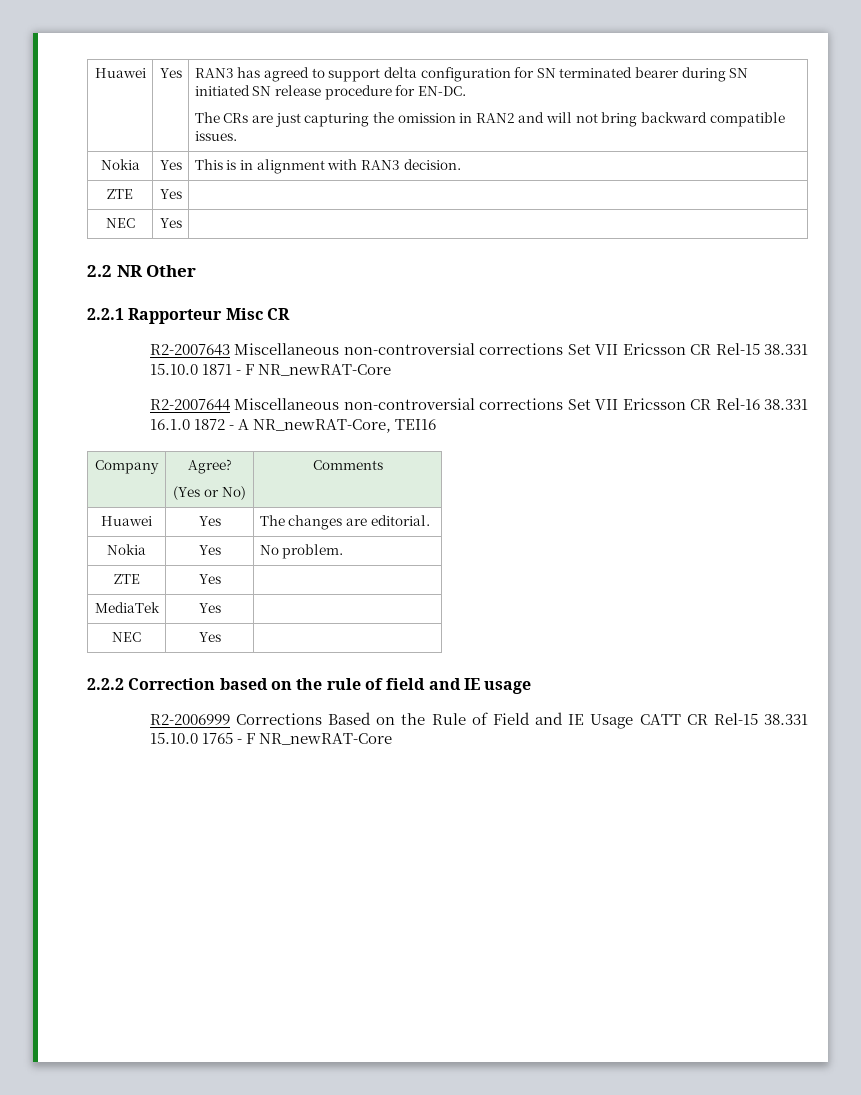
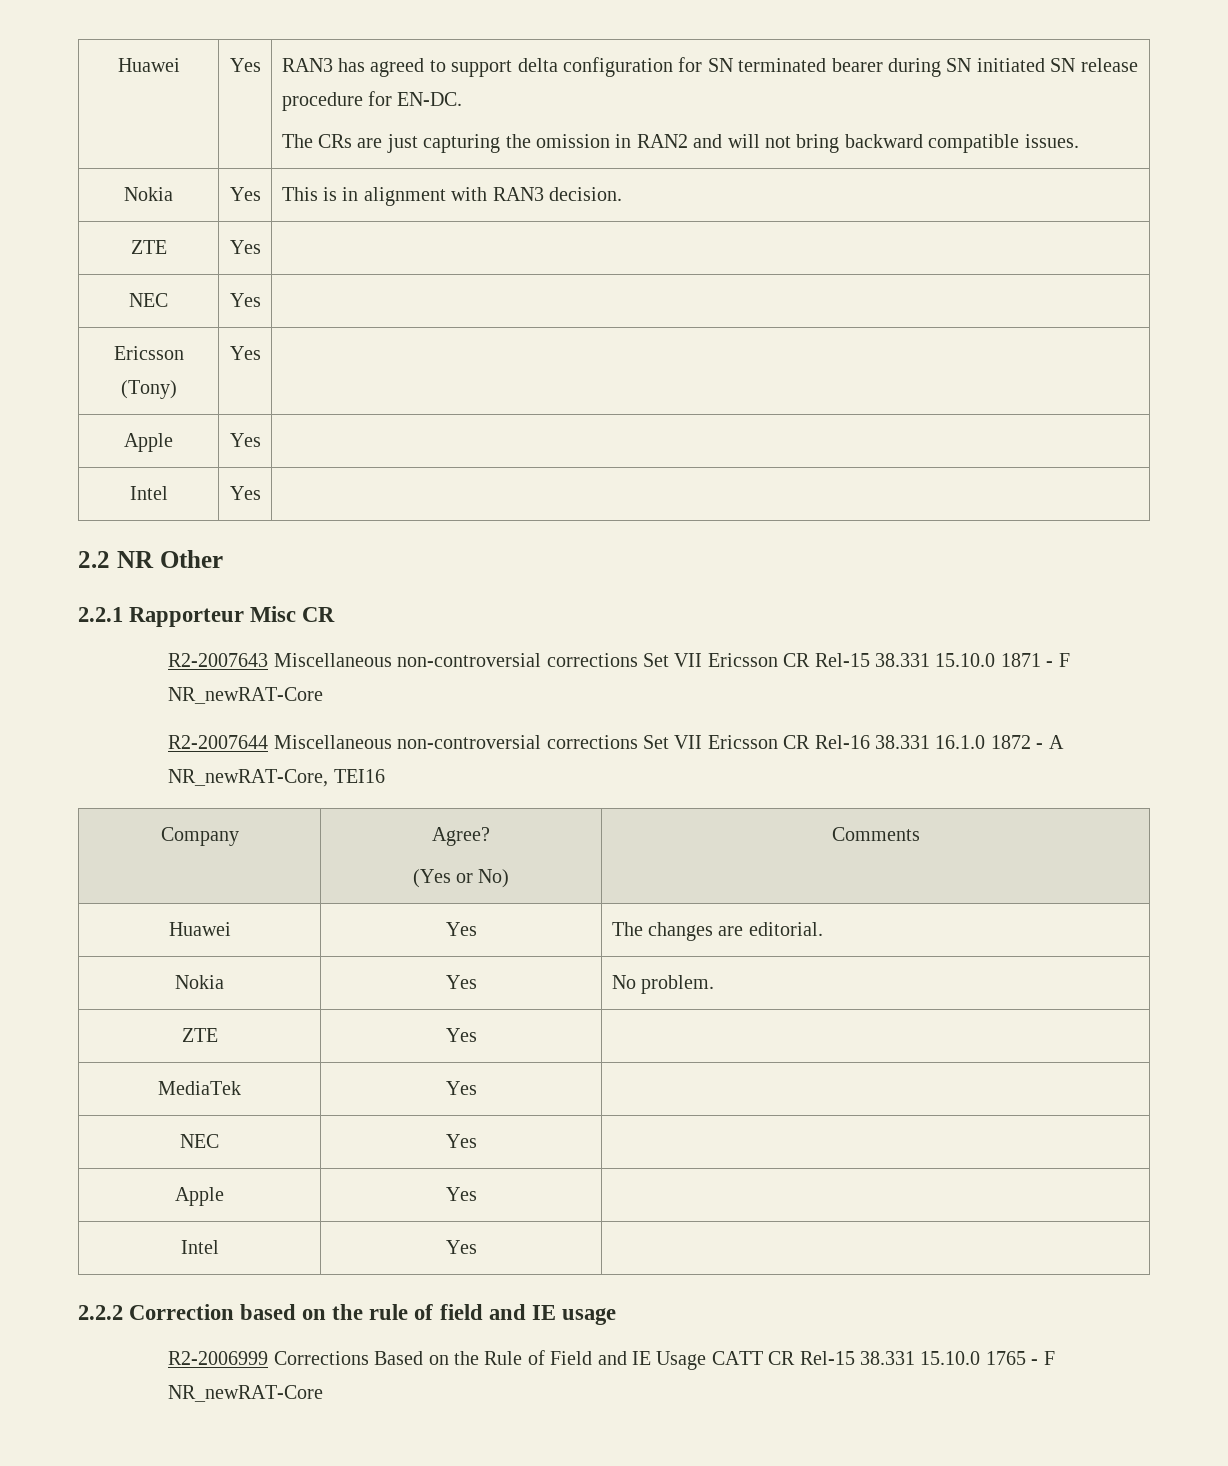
+ Ericsson (Tony) | Yes |
+ Apple | Yes |
+ Intel | Yes |
  MediaTek | Yes |
  NEC | Yes |
+ Apple | Yes |
+ Intel | Yes |

